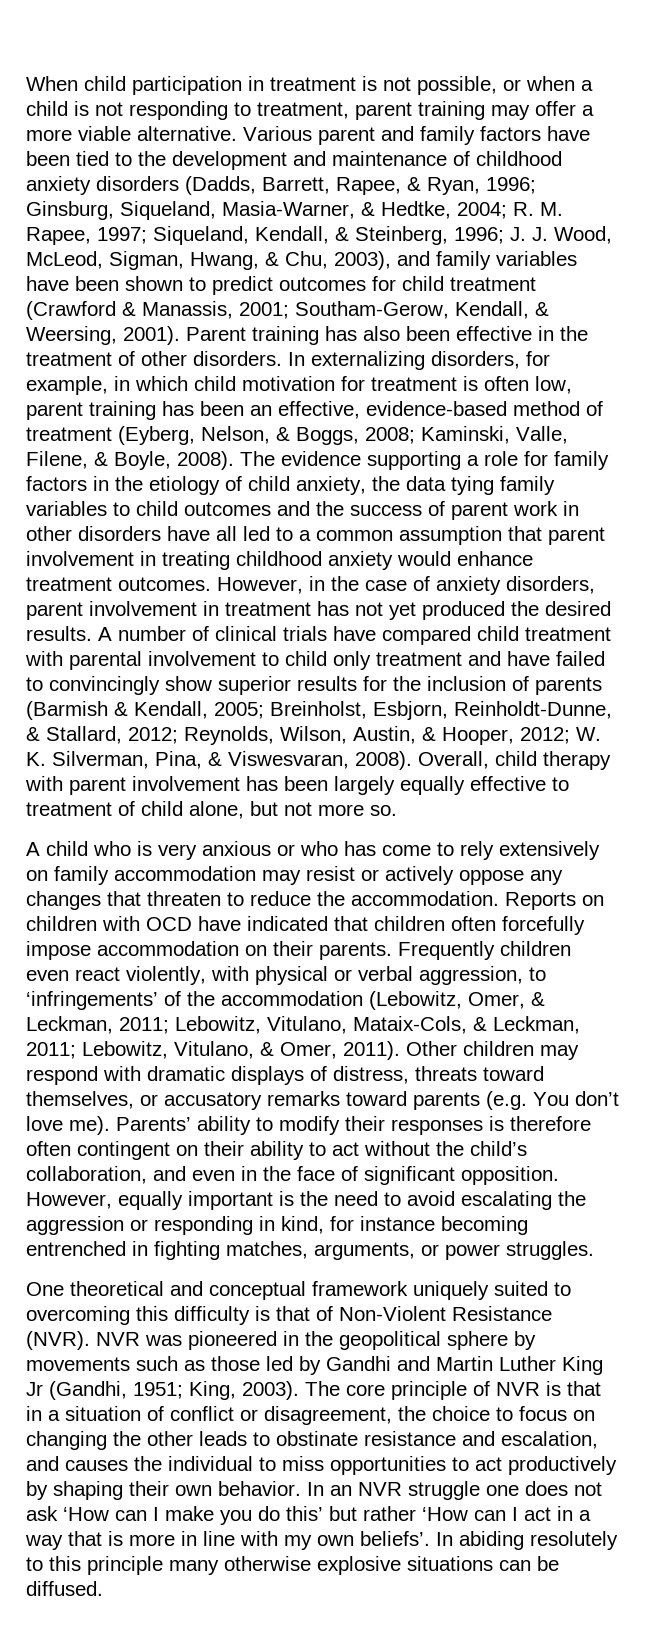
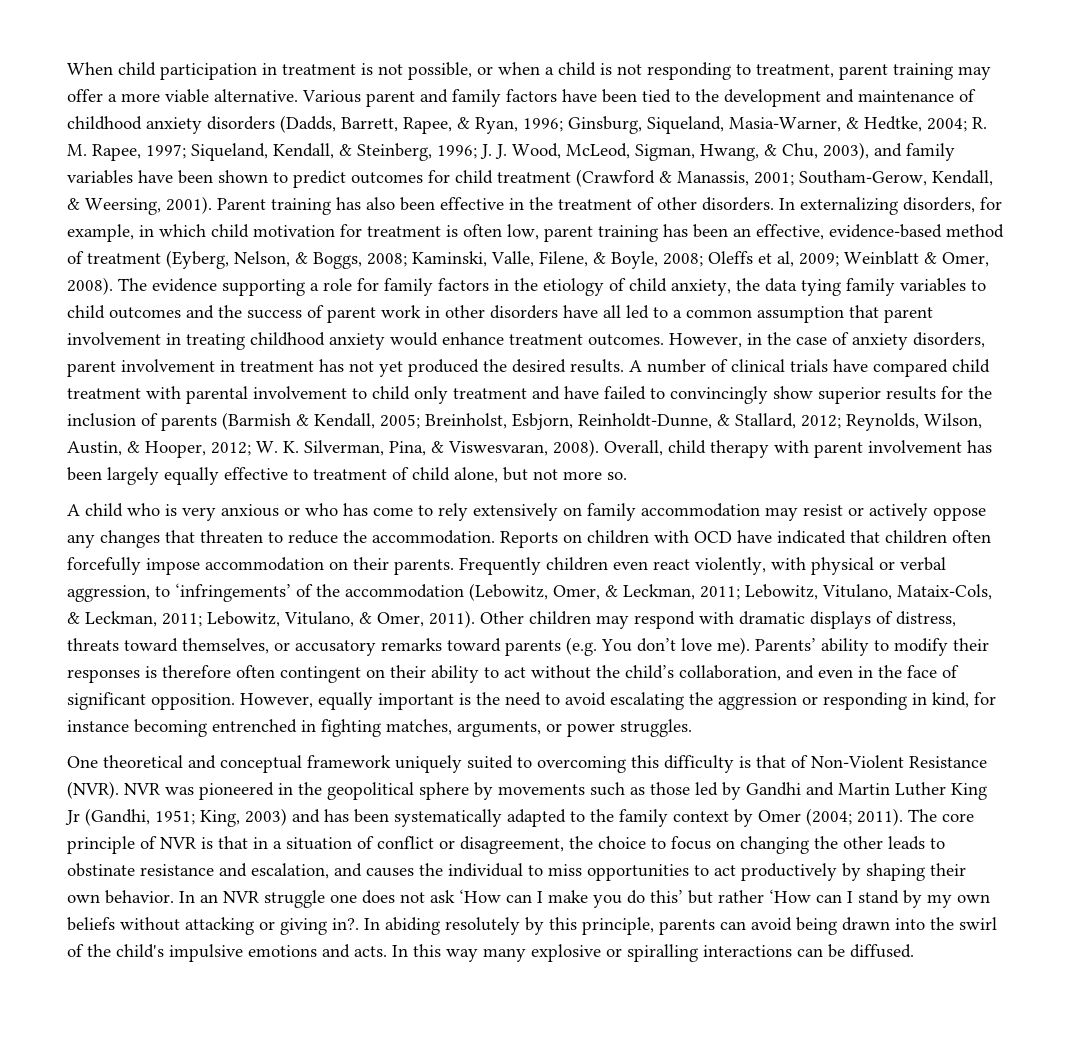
- In externalizing disorders, for example, in which child motivation for treatment is often low, parent training has been an effective, evidence-based method of treatment (Eyberg, Nelson, & Boggs, 2008; Kaminski, Valle, Filene, & Boyle, 2008).
+ In externalizing disorders, for example, in which child motivation for treatment is often low, parent training has been an effective, evidence-based method of treatment (Eyberg, Nelson, & Boggs, 2008; Kaminski, Valle, Filene, & Boyle, 2008; Oleffs et al, 2009; Weinblatt & Omer, 2008).
- NVR was pioneered in the geopolitical sphere by movements such as those led by Gandhi and Martin Luther King Jr (Gandhi, 1951; King, 2003).
+ NVR was pioneered in the geopolitical sphere by movements such as those led by Gandhi and Martin Luther King Jr (Gandhi, 1951; King, 2003) and has been systematically adapted to the family context by Omer (2004; 2011).
- In an NVR struggle one does not ask ‘How can I make you do this’ but rather ‘How can I act in a way that is more in line with my own beliefs’. In abiding resolutely to this principle many otherwise explosive situations can be diffused.
+ In an NVR struggle one does not ask ‘How can I make you do this’ but rather ‘How can I stand by my own beliefs without attacking or giving in?. In abiding resolutely by this principle, parents can avoid being drawn into the swirl of the child's impulsive emotions and acts. In this way many explosive or spiralling interactions can be diffused.

